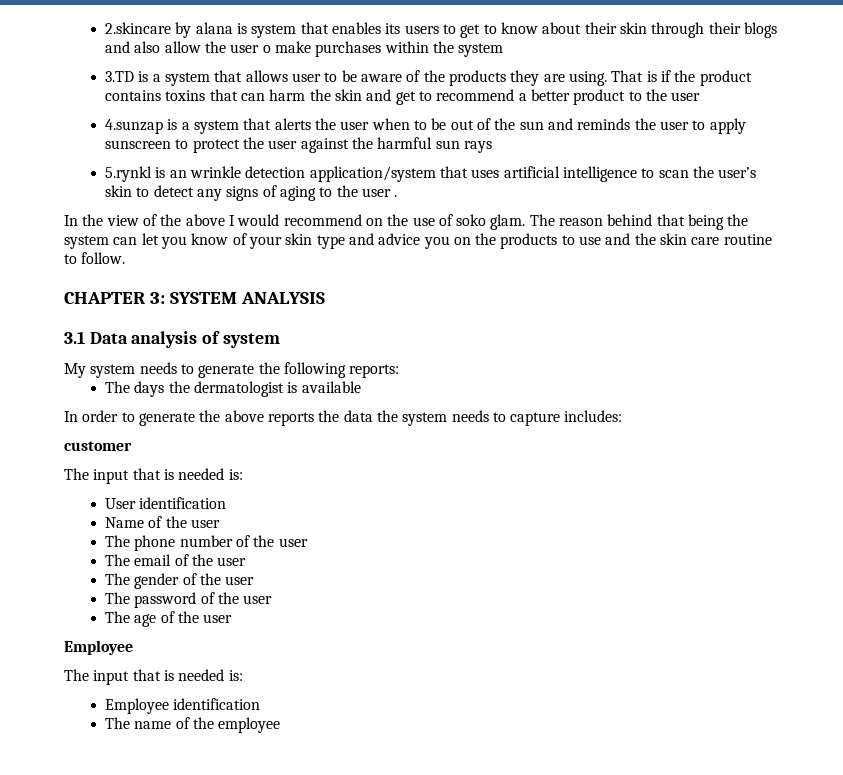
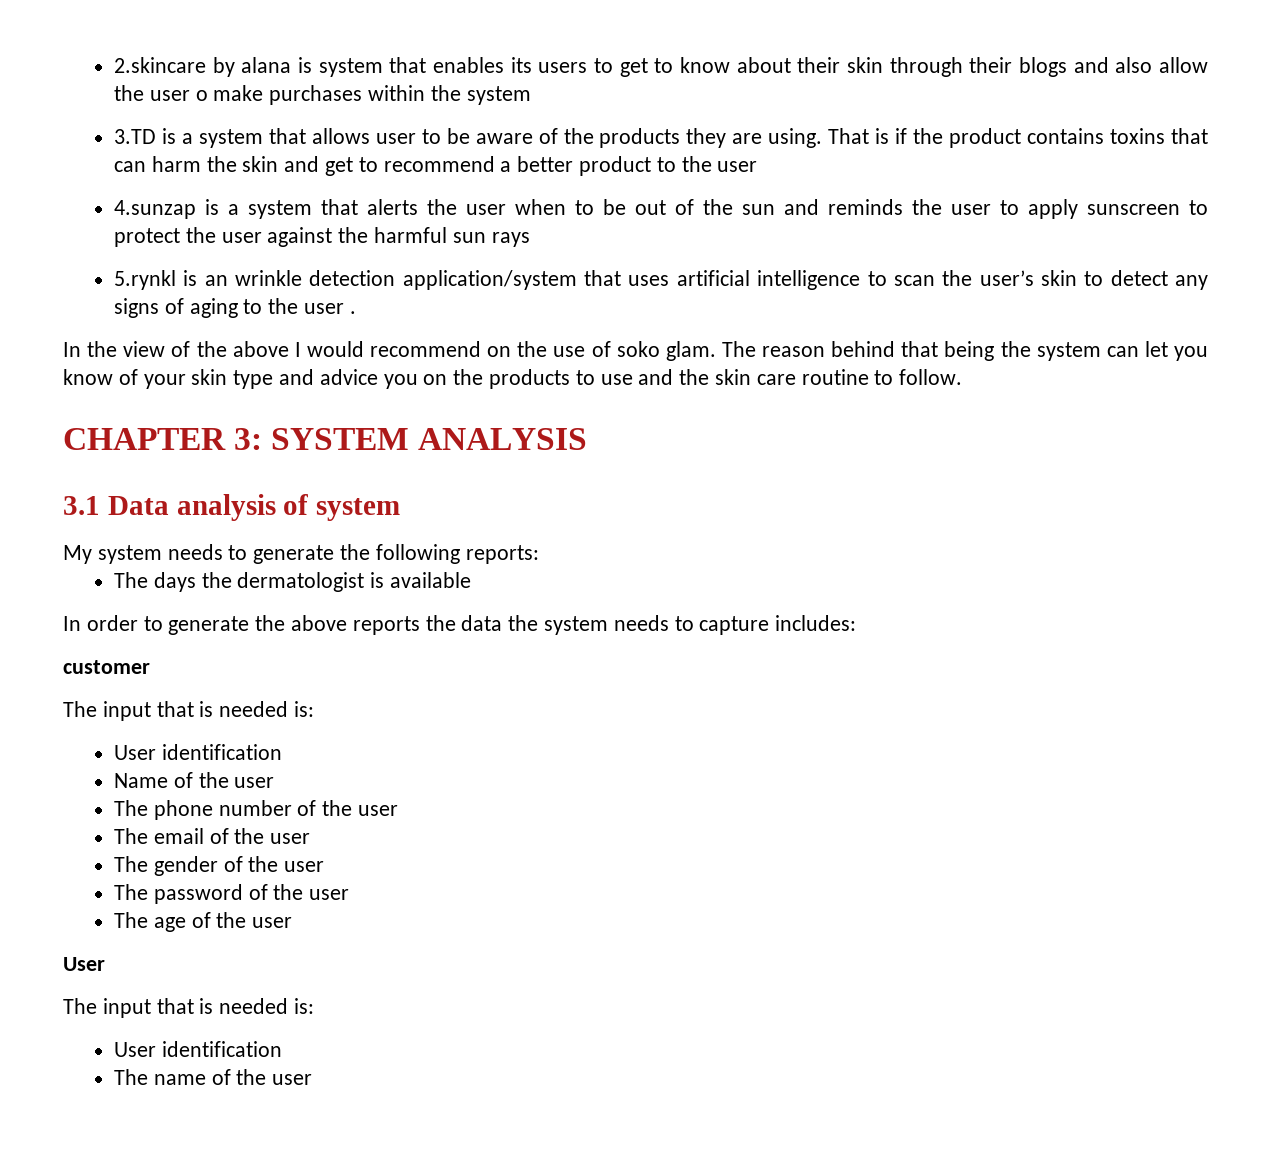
  The age of the user
- Employee
+ User
  The input that is needed is:
- Employee identification
+ User identification
- The name of the employee
+ The name of the user

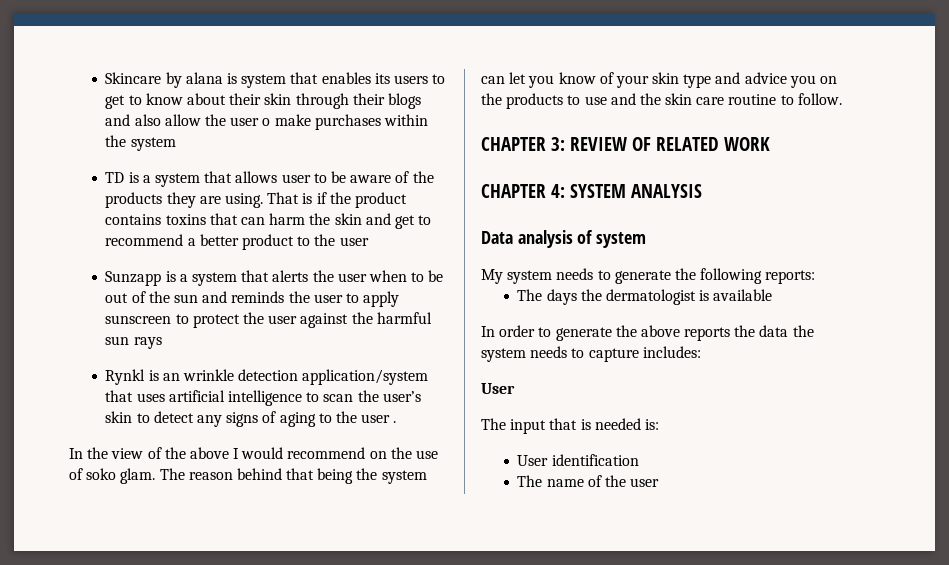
- 2.skincare by alana is system that enables its users to get to know about their skin through their blogs and also allow the user o make purchases within the system
+ Skincare by alana is system that enables its users to get to know about their skin through their blogs and also allow the user o make purchases within the system
- 3.TD is a system that allows user to be aware of the products they are using.
+ TD is a system that allows user to be aware of the products they are using.
- 4.sunzap is a system that alerts the user when to be out of the sun and reminds the user to apply sunscreen to protect the user against the harmful sun rays
+ Sunzapp is a system that alerts the user when to be out of the sun and reminds the user to apply sunscreen to protect the user against the harmful sun rays
- 5.rynkl is an wrinkle detection application/system that uses artificial intelligence to scan the user’s skin to detect any signs of aging to the user .
+ Rynkl is an wrinkle detection application/system that uses artificial intelligence to scan the user’s skin to detect any signs of aging to the user .
- CHAPTER 3: SYSTEM ANALYSIS
+ CHAPTER 3: REVIEW OF RELATED WORK
+ CHAPTER 4: SYSTEM ANALYSIS
- 3.1 Data analysis of system
+ Data analysis of system
- customer
- The input that is needed is:
- User identification
- Name of the user
- The phone number of the user
- The email of the user
- The gender of the user
- The password of the user
- The age of the user

